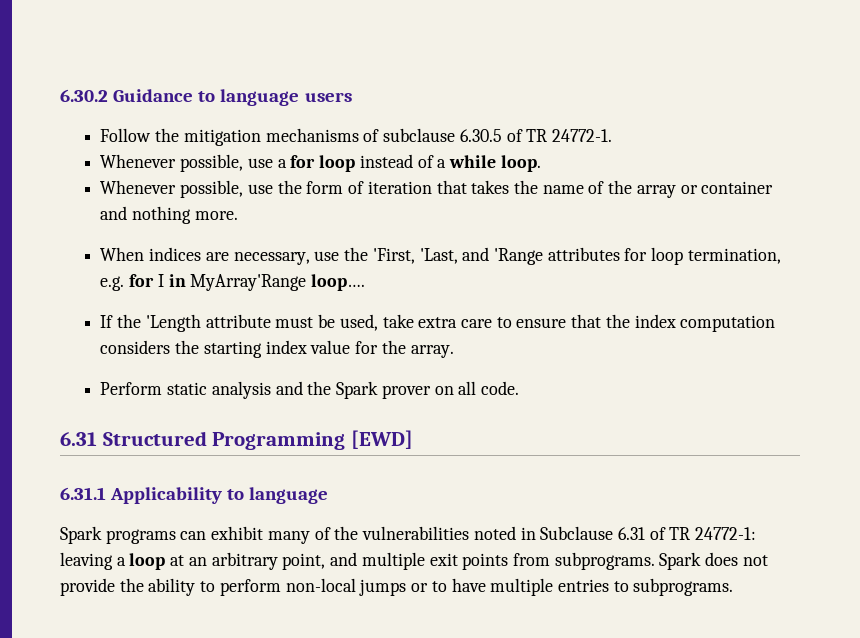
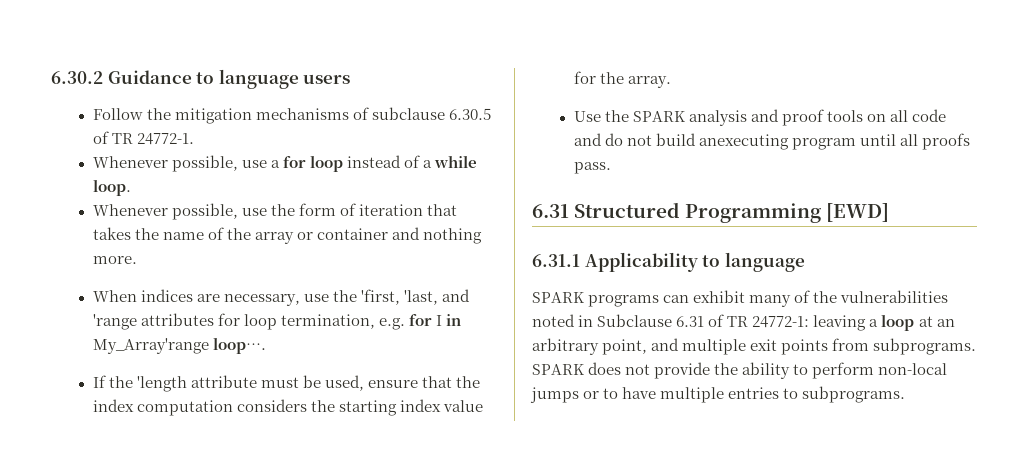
- When indices are necessary, use the 'First, 'Last, and 'Range attributes for loop termination, e.g. for I in MyArray'Range loop….
+ When indices are necessary, use the 'first, 'last, and 'range attributes for loop termination, e.g. for I in My_Array'range loop….
- If the 'Length attribute must be used, take extra care to ensure that the index computation considers the starting index value for the array.
+ If the 'length attribute must be used, ensure that the index computation considers the starting index value for the array.
- Perform static analysis and the Spark prover on all code.
+ Use the SPARK analysis and proof tools on all code and do not build anexecuting program until all proofs pass.
- Spark programs can exhibit many of the vulnerabilities noted in Subclause 6.31 of TR 24772-1: leaving a loop at an arbitrary point, and multiple exit points from subprograms.
+ SPARK programs can exhibit many of the vulnerabilities noted in Subclause 6.31 of TR 24772-1: leaving a loop at an arbitrary point, and multiple exit points from subprograms.
- Spark does not provide the ability to perform non-local jumps or to have multiple entries to subprograms.
+ SPARK does not provide the ability to perform non-local jumps or to have multiple entries to subprograms.

